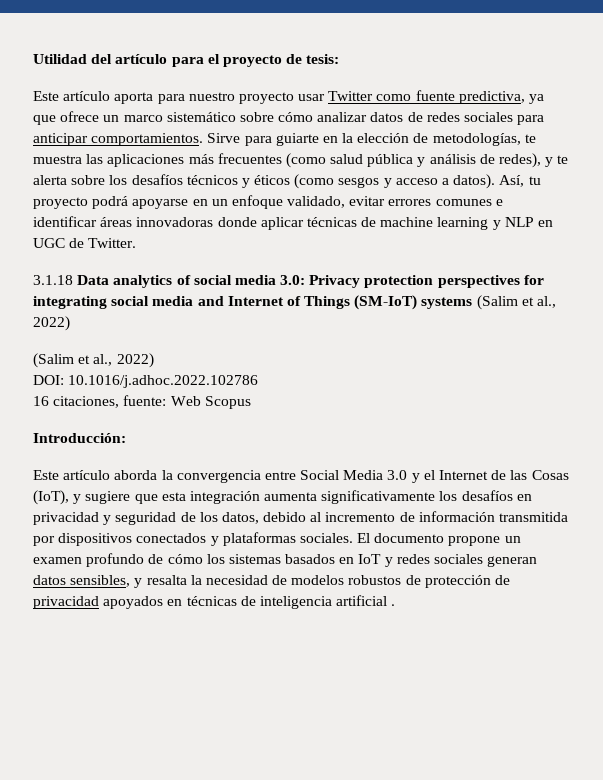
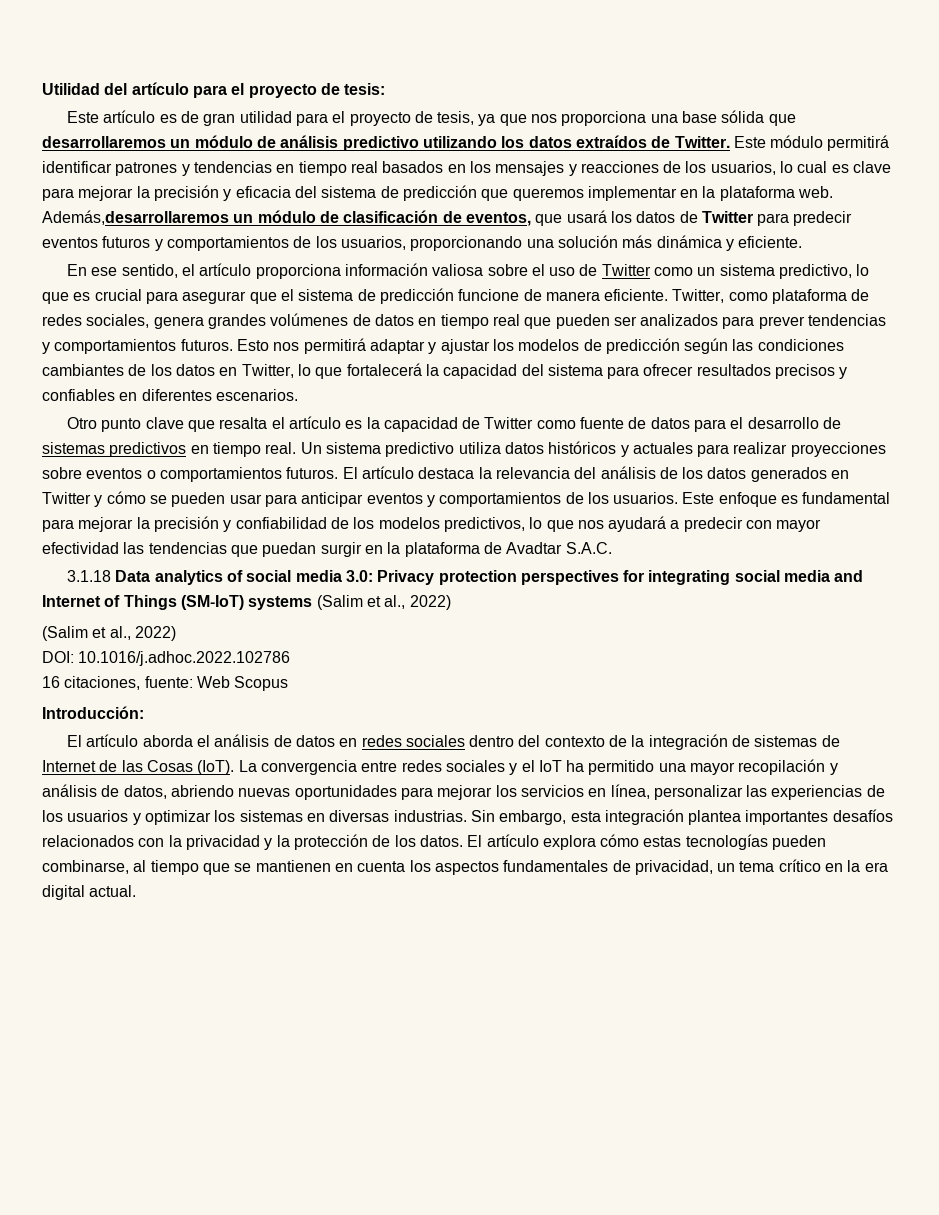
- Este artículo aporta para nuestro proyecto usar Twitter como fuente predictiva, ya que ofrece un marco sistemático sobre cómo analizar datos de redes sociales para anticipar comportamientos. Sirve para guiarte en la elección de metodologías, te muestra las aplicaciones más frecuentes (como salud pública y análisis de redes), y te alerta sobre los desafíos técnicos y éticos (como sesgos y acceso a datos). Así, tu proyecto podrá apoyarse en un enfoque validado, evitar errores comunes e identificar áreas innovadoras donde aplicar técnicas de machine learning y NLP en UGC de Twitter.
+ Este artículo es de gran utilidad para el proyecto de tesis, ya que nos proporciona una base sólida que desarrollaremos un módulo de análisis predictivo utilizando los datos extraídos de Twitter. Este módulo permitirá identificar patrones y tendencias en tiempo real basados en los mensajes y reacciones de los usuarios, lo cual es clave para mejorar la precisión y eficacia del sistema de predicción que queremos implementar en la plataforma web. Además,desarrollaremos un módulo de clasificación de eventos, que usará los datos de Twitter para predecir eventos futuros y comportamientos de los usuarios, proporcionando una solución más dinámica y eficiente.
+ En ese sentido, el artículo proporciona información valiosa sobre el uso de Twitter como un sistema predictivo, lo que es crucial para asegurar que el sistema de predicción funcione de manera eficiente. Twitter, como plataforma de redes sociales, genera grandes volúmenes de datos en tiempo real que pueden ser analizados para prever tendencias y comportamientos futuros. Esto nos permitirá adaptar y ajustar los modelos de predicción según las condiciones cambiantes de los datos en Twitter, lo que fortalecerá la capacidad del sistema para ofrecer resultados precisos y confiables en diferentes escenarios.
+ Otro punto clave que resalta el artículo es la capacidad de Twitter como fuente de datos para el desarrollo de sistemas predictivos en tiempo real. Un sistema predictivo utiliza datos históricos y actuales para realizar proyecciones sobre eventos o comportamientos futuros. El artículo destaca la relevancia del análisis de los datos generados en Twitter y cómo se pueden usar para anticipar eventos y comportamientos de los usuarios. Este enfoque es fundamental para mejorar la precisión y confiabilidad de los modelos predictivos, lo que nos ayudará a predecir con mayor efectividad las tendencias que puedan surgir en la plataforma de Avadtar S.A.C.
- Este artículo aborda la convergencia entre Social Media 3.0 y el Internet de las Cosas (IoT), y sugiere que esta integración aumenta significativamente los desafíos en privacidad y seguridad de los datos, debido al incremento de información transmitida por dispositivos conectados y plataformas sociales. El documento propone un examen profundo de cómo los sistemas basados en IoT y redes sociales generan datos sensibles, y resalta la necesidad de modelos robustos de protección de privacidad apoyados en técnicas de inteligencia artificial .
+ El artículo aborda el análisis de datos en redes sociales dentro del contexto de la integración de sistemas de Internet de las Cosas (IoT). La convergencia entre redes sociales y el IoT ha permitido una mayor recopilación y análisis de datos, abriendo nuevas oportunidades para mejorar los servicios en línea, personalizar las experiencias de los usuarios y optimizar los sistemas en diversas industrias. Sin embargo, esta integración plantea importantes desafíos relacionados con la privacidad y la protección de los datos. El artículo explora cómo estas tecnologías pueden combinarse, al tiempo que se mantienen en cuenta los aspectos fundamentales de privacidad, un tema crítico en la era digital actual.

